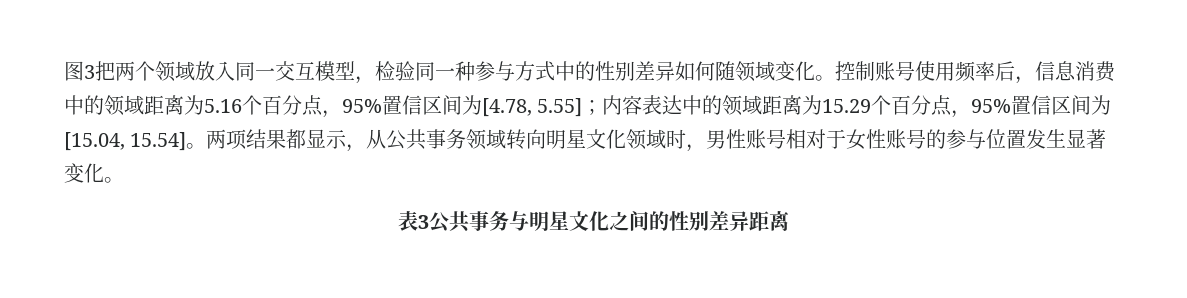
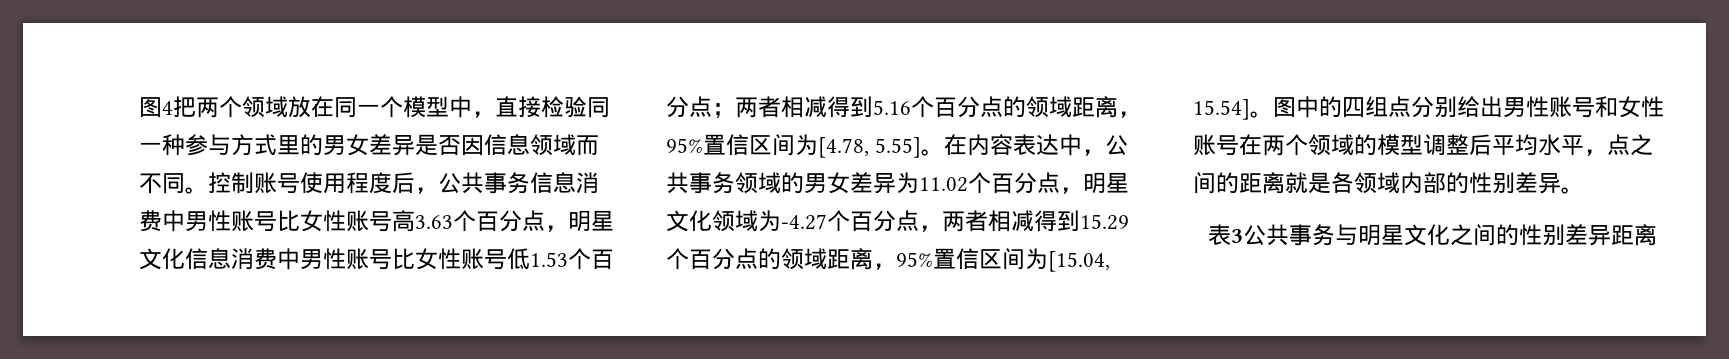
- 图3把两个领域放入同一交互模型，检验同一种参与方式中的性别差异如何随领域变化。控制账号使用频率后，信息消费中的领域距离为5.16个百分点，95%置信区间为[4.78, 5.55]；内容表达中的领域距离为15.29个百分点，95%置信区间为[15.04, 15.54]。
+ 图4把两个领域放在同一个模型中，直接检验同一种参与方式里的男女差异是否因信息领域而不同。控制账号使用程度后，公共事务信息消费中男性账号比女性账号高3.63个百分点，明星文化信息消费中男性账号比女性账号低1.53个百分点；两者相减得到5.16个百分点的领域距离，95%置信区间为[4.78, 5.55]。在内容表达中，公共事务领域的男女差异为11.02个百分点，明星文化领域为-4.27个百分点，两者相减得到15.29个百分点的领域距离，95%置信区间为[15.04, 15.54]。
- 两项结果都显示，从公共事务领域转向明星文化领域时，男性账号相对于女性账号的参与位置发生显著变化。
+ 图中的四组点分别给出男性账号和女性账号在两个领域的模型调整后平均水平，点之间的距离就是各领域内部的性别差异。

